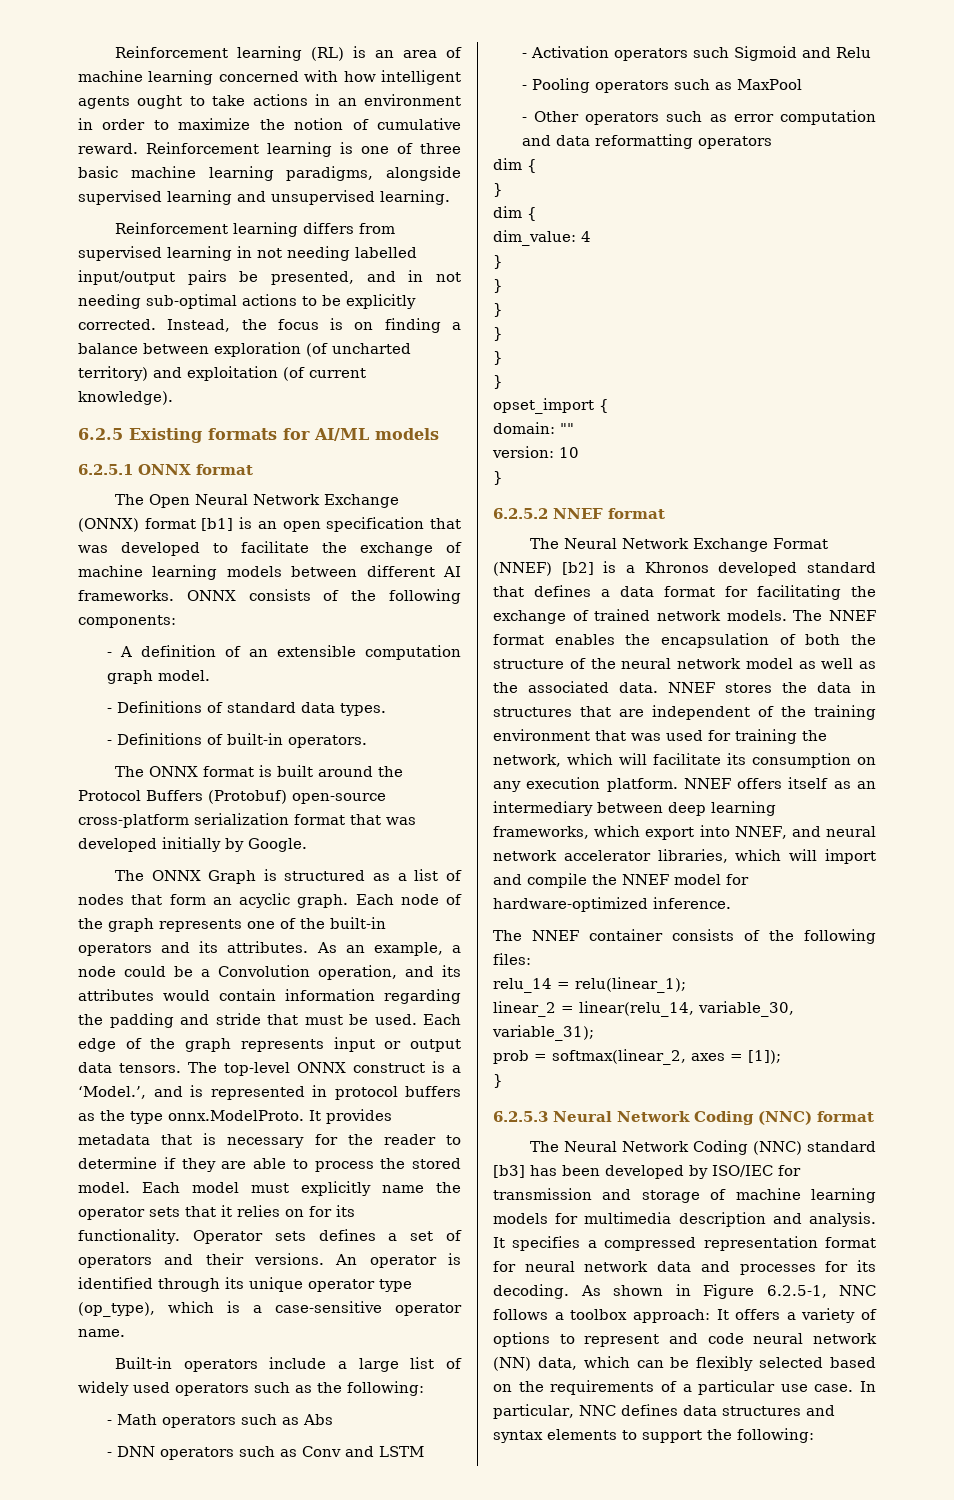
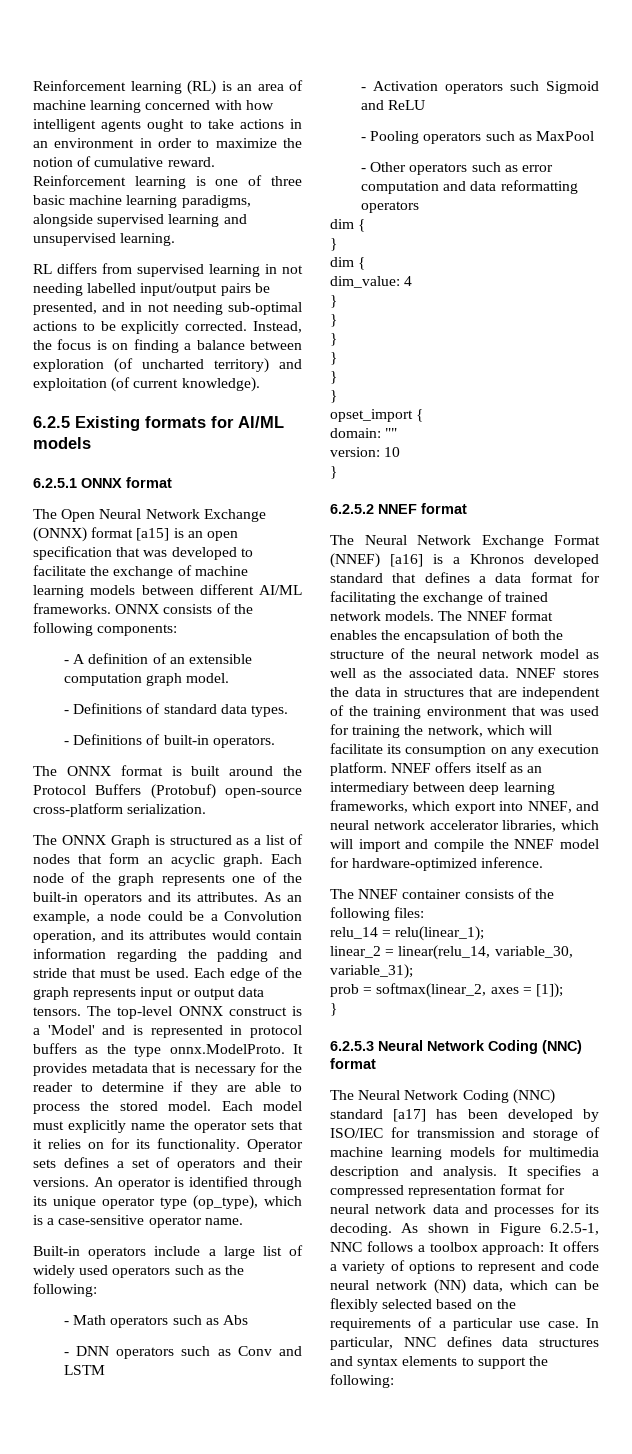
- Reinforcement learning differs from supervised learning in not needing labelled input/output pairs be presented, and in not needing sub-optimal actions to be explicitly corrected.
+ RL differs from supervised learning in not needing labelled input/output pairs be presented, and in not needing sub-optimal actions to be explicitly corrected.
- The Open Neural Network Exchange (ONNX) format [b1] is an open specification that was developed to facilitate the exchange of machine learning models between different AI frameworks.
+ The Open Neural Network Exchange (ONNX) format [a15] is an open specification that was developed to facilitate the exchange of machine learning models between different AI/ML frameworks.
- The ONNX format is built around the Protocol Buffers (Protobuf) open-source cross-platform serialization format that was developed initially by Google.
+ The ONNX format is built around the Protocol Buffers (Protobuf) open-source cross-platform serialization.
- The top-level ONNX construct is a ‘Model.’, and is represented in protocol buffers as the type onnx.ModelProto. It provides metadata that is necessary for the reader to determine if they are able to process the stored model.
+ The top-level ONNX construct is a 'Model' and is represented in protocol buffers as the type onnx.ModelProto. It provides metadata that is necessary for the reader to determine if they are able to process the stored model.
- - Activation operators such Sigmoid and Relu
+ - Activation operators such Sigmoid and ReLU
- The Neural Network Exchange Format (NNEF) [b2] is a Khronos developed standard that defines a data format for facilitating the exchange of trained network models.
+ The Neural Network Exchange Format (NNEF) [a16] is a Khronos developed standard that defines a data format for facilitating the exchange of trained network models.
- The Neural Network Coding (NNC) standard [b3] has been developed by ISO/IEC for transmission and storage of machine learning models for multimedia description and analysis.
+ The Neural Network Coding (NNC) standard [a17] has been developed by ISO/IEC for transmission and storage of machine learning models for multimedia description and analysis.

